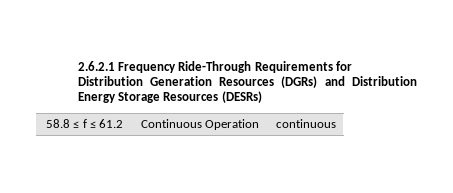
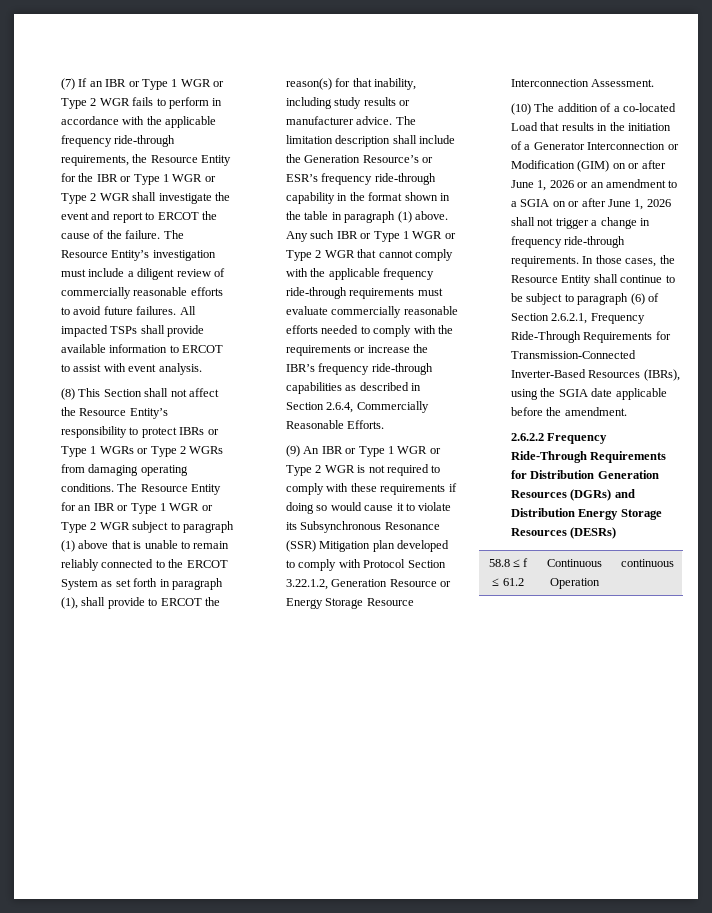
- 2.6.2.1 Frequency Ride-Through Requirements for Distribution Generation Resources (DGRs) and Distribution Energy Storage Resources (DESRs)
+ (7) If an IBR or Type 1 WGR or Type 2 WGR fails to perform in accordance with the applicable frequency ride-through requirements, the Resource Entity for the IBR or Type 1 WGR or Type 2 WGR shall investigate the event and report to ERCOT the cause of the failure. The Resource Entity’s investigation must include a diligent review of commercially reasonable efforts to avoid future failures. All impacted TSPs shall provide available information to ERCOT to assist with event analysis.
+ (8) This Section shall not affect the Resource Entity’s responsibility to protect IBRs or Type 1 WGRs or Type 2 WGRs from damaging operating conditions. The Resource Entity for an IBR or Type 1 WGR or Type 2 WGR subject to paragraph (1) above that is unable to remain reliably connected to the ERCOT System as set forth in paragraph (1), shall provide to ERCOT the reason(s) for that inability, including study results or manufacturer advice. The limitation description shall include the Generation Resource’s or ESR’s frequency ride-through capability in the format shown in the table in paragraph (1) above. Any such IBR or Type 1 WGR or Type 2 WGR that cannot comply with the applicable frequency ride-through requirements must evaluate commercially reasonable efforts needed to comply with the requirements or increase the IBR’s frequency ride-through capabilities as described in Section 2.6.4, Commercially Reasonable Efforts.
+ (9) An IBR or Type 1 WGR or Type 2 WGR is not required to comply with these requirements if doing so would cause it to violate its Subsynchronous Resonance (SSR) Mitigation plan developed to comply with Protocol Section 3.22.1.2, Generation Resource or Energy Storage Resource Interconnection Assessment.
+ (10) The addition of a co-located Load that results in the initiation of a Generator Interconnection or Modification (GIM) on or after June 1, 2026 or an amendment to a SGIA on or after June 1, 2026 shall not trigger a change in frequency ride-through requirements. In those cases, the Resource Entity shall continue to be subject to paragraph (6) of Section 2.6.2.1, Frequency Ride-Through Requirements for Transmission-Connected Inverter-Based Resources (IBRs), using the SGIA date applicable before the amendment.
+ 2.6.2.2 Frequency Ride-Through Requirements for Distribution Generation Resources (DGRs) and Distribution Energy Storage Resources (DESRs)

